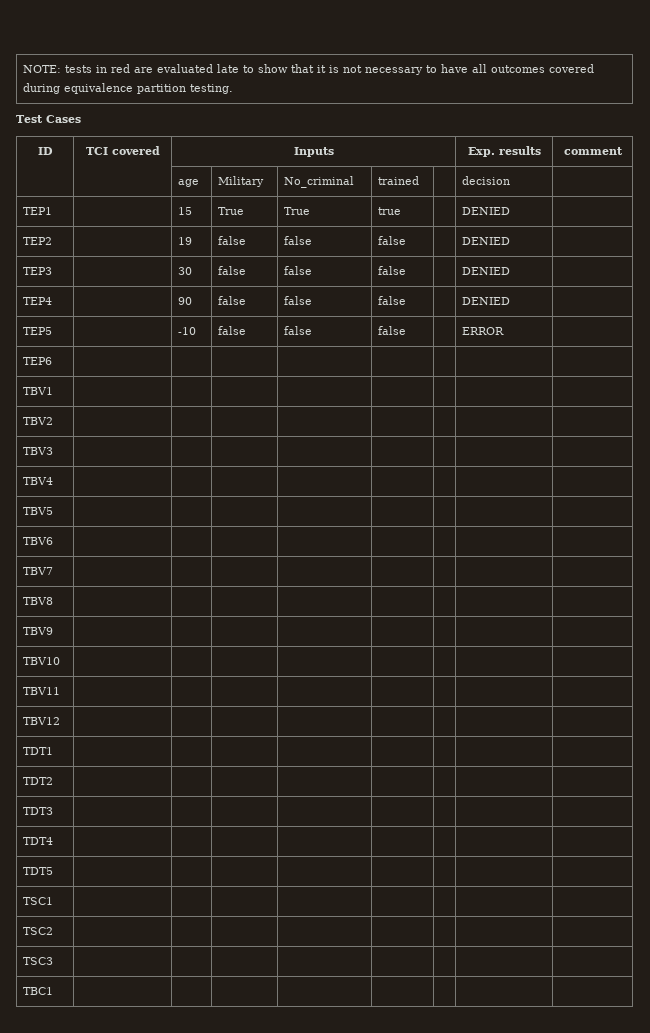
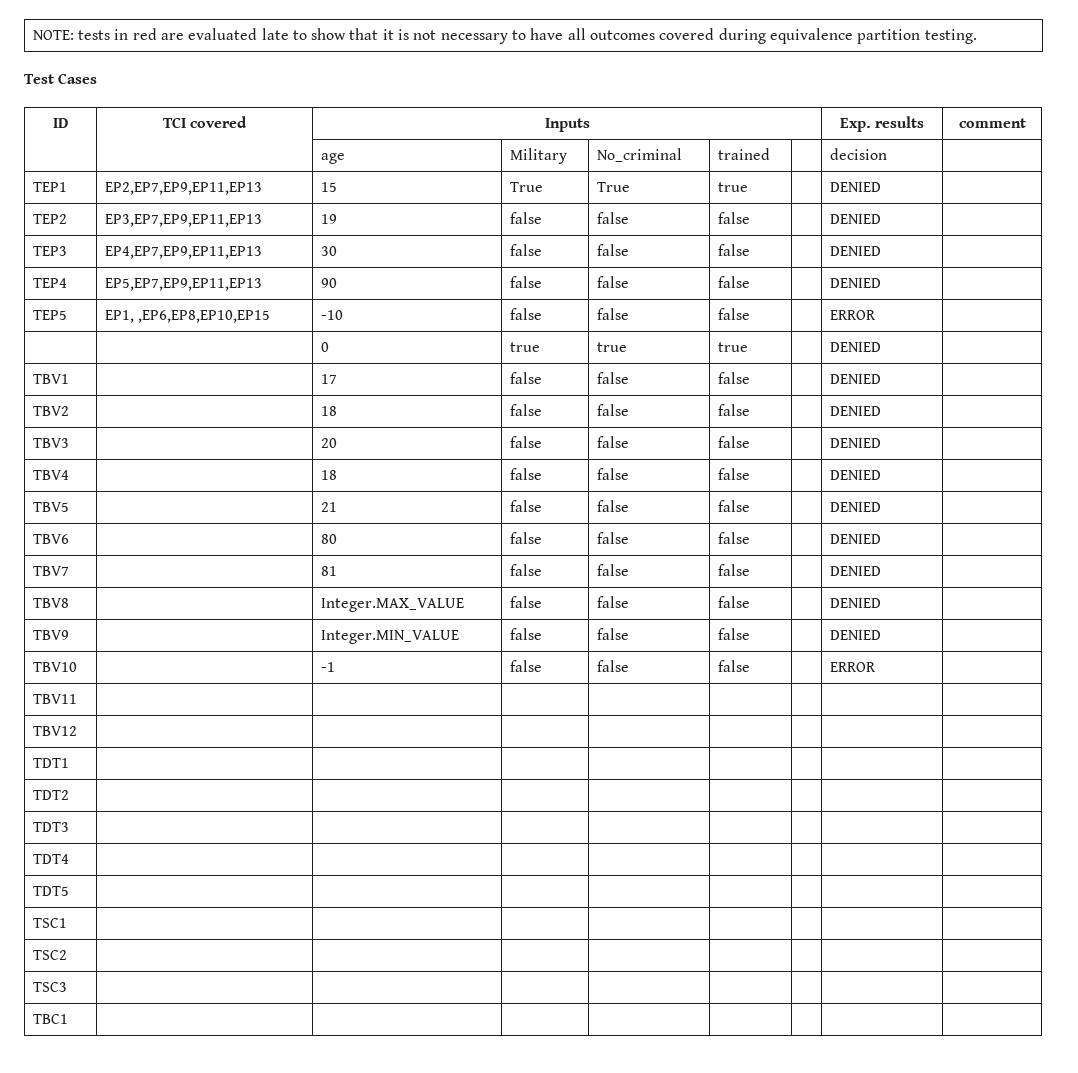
- TEP1 | | 15 | True | True | true | | DENIED |
+ TEP1 | EP2,EP7,EP9,EP11,EP13 | 15 | True | True | true | | DENIED |
- TEP2 | | 19 | false | false | false | | DENIED |
+ TEP2 | EP3,EP7,EP9,EP11,EP13 | 19 | false | false | false | | DENIED |
- TEP3 | | 30 | false | false | false | | DENIED |
+ TEP3 | EP4,EP7,EP9,EP11,EP13 | 30 | false | false | false | | DENIED |
- TEP4 | | 90 | false | false | false | | DENIED |
+ TEP4 | EP5,EP7,EP9,EP11,EP13 | 90 | false | false | false | | DENIED |
- TEP5 | | -10 | false | false | false | | ERROR |
+ TEP5 | EP1, ,EP6,EP8,EP10,EP15 | -10 | false | false | false | | ERROR |
- TEP6 | | | | | | | |
- TBV1 | | | | | | | |
- TBV2 | | | | | | | |
- TBV3 | | | | | | | |
- TBV4 | | | | | | | |
- TBV5 | | | | | | | |
- TBV6 | | | | | | | |
- TBV7 | | | | | | | |
- TBV8 | | | | | | | |
- TBV9 | | | | | | | |
- TBV10 | | | | | | | |
+ | | 0 | true | true | true | | DENIED |
+ TBV1 | | 17 | false | false | false | | DENIED |
+ TBV2 | | 18 | false | false | false | | DENIED |
+ TBV3 | | 20 | false | false | false | | DENIED |
+ TBV4 | | 18 | false | false | false | | DENIED |
+ TBV5 | | 21 | false | false | false | | DENIED |
+ TBV6 | | 80 | false | false | false | | DENIED |
+ TBV7 | | 81 | false | false | false | | DENIED |
+ TBV8 | | Integer.MAX_VALUE | false | false | false | | DENIED |
+ TBV9 | | Integer.MIN_VALUE | false | false | false | | DENIED |
+ TBV10 | | -1 | false | false | false | | ERROR |

